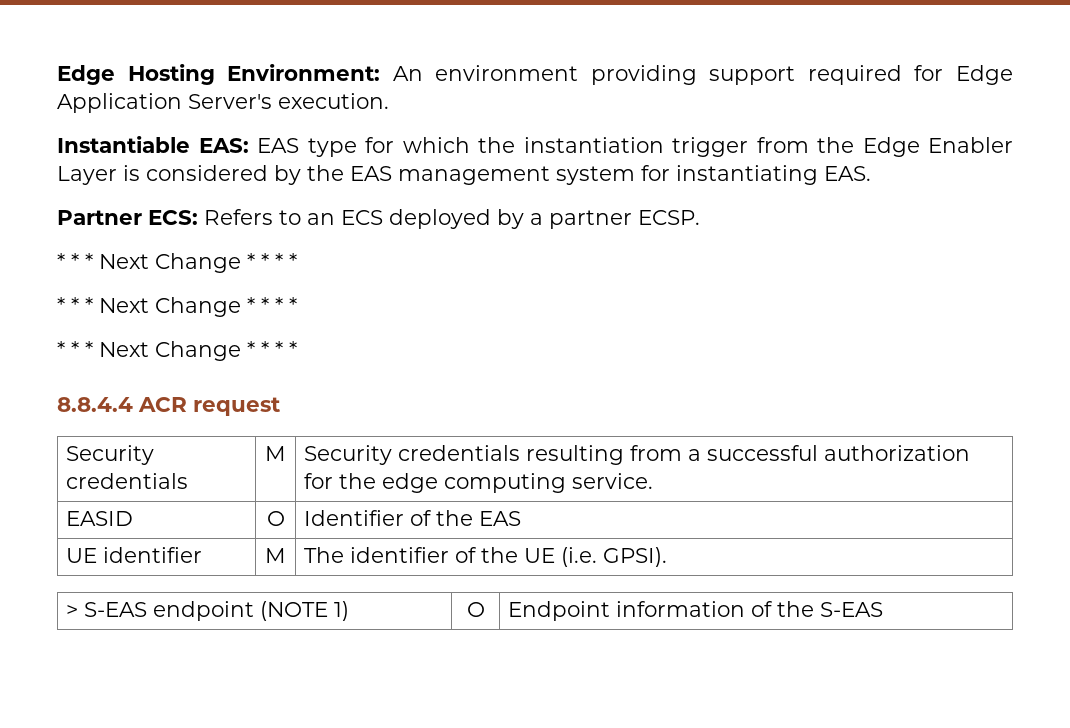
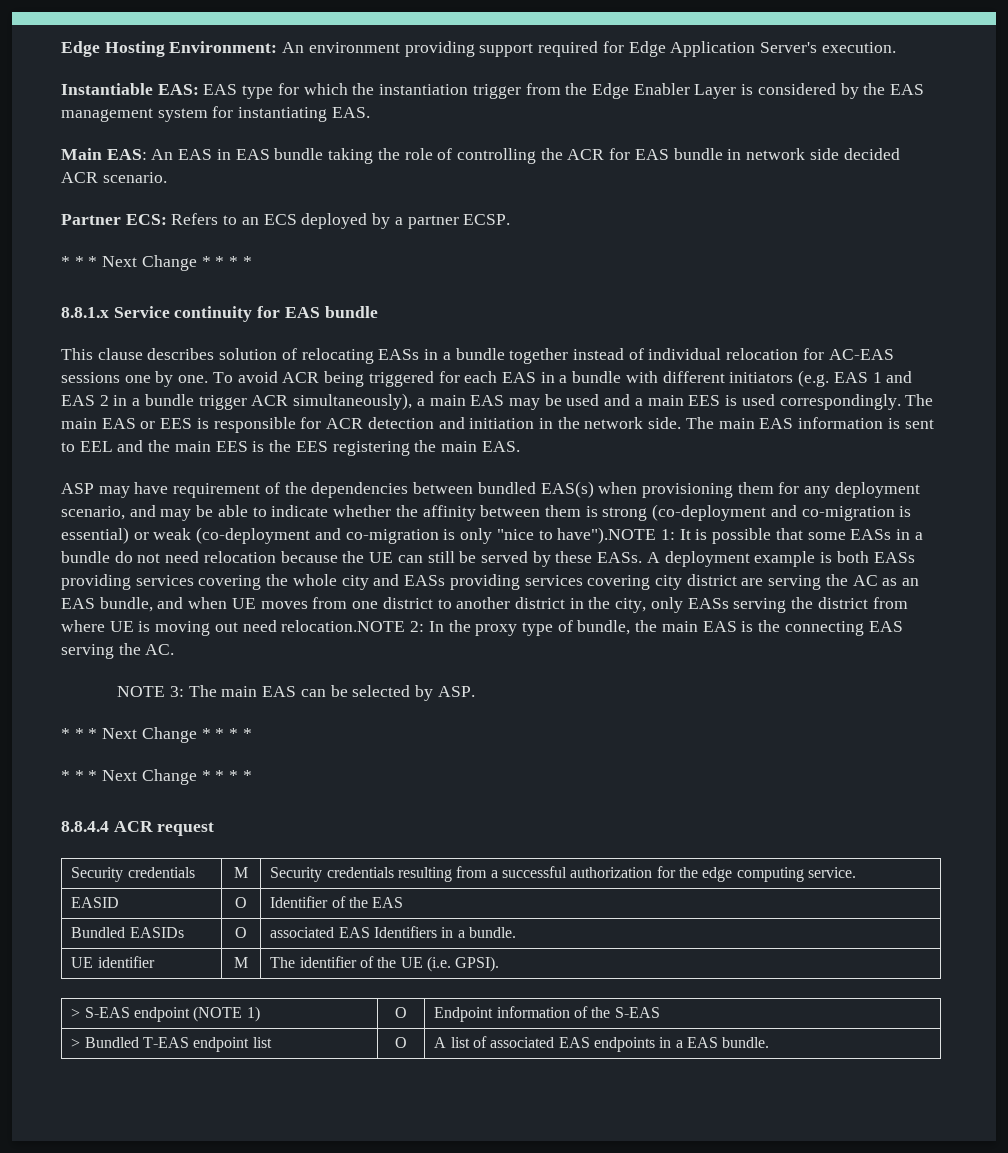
+ Main EAS: An EAS in EAS bundle taking the role of controlling the ACR for EAS bundle in network side decided ACR scenario.
+ 8.8.1.x Service continuity for EAS bundle
+ This clause describes solution of relocating EASs in a bundle together instead of individual relocation for AC-EAS sessions one by one. To avoid ACR being triggered for each EAS in a bundle with different initiators (e.g. EAS 1 and EAS 2 in a bundle trigger ACR simultaneously), a main EAS may be used and a main EES is used correspondingly. The main EAS or EES is responsible for ACR detection and initiation in the network side. The main EAS information is sent to EEL and the main EES is the EES registering the main EAS.
+ ASP may have requirement of the dependencies between bundled EAS(s) when provisioning them for any deployment scenario, and may be able to indicate whether the affinity between them is strong (co-deployment and co-migration is essential) or weak (co-deployment and co-migration is only "nice to have").NOTE 1: It is possible that some EASs in a bundle do not need relocation because the UE can still be served by these EASs. A deployment example is both EASs providing services covering the whole city and EASs providing services covering city district are serving the AC as an EAS bundle, and when UE moves from one district to another district in the city, only EASs serving the district from where UE is moving out need relocation.NOTE 2: In the proxy type of bundle, the main EAS is the connecting EAS serving the AC.
+ NOTE 3: The main EAS can be selected by ASP.
+ Bundled EASIDs | O | associated EAS Identifiers in a bundle.
+ > Bundled T-EAS endpoint list | O | A list of associated EAS endpoints in a EAS bundle.

